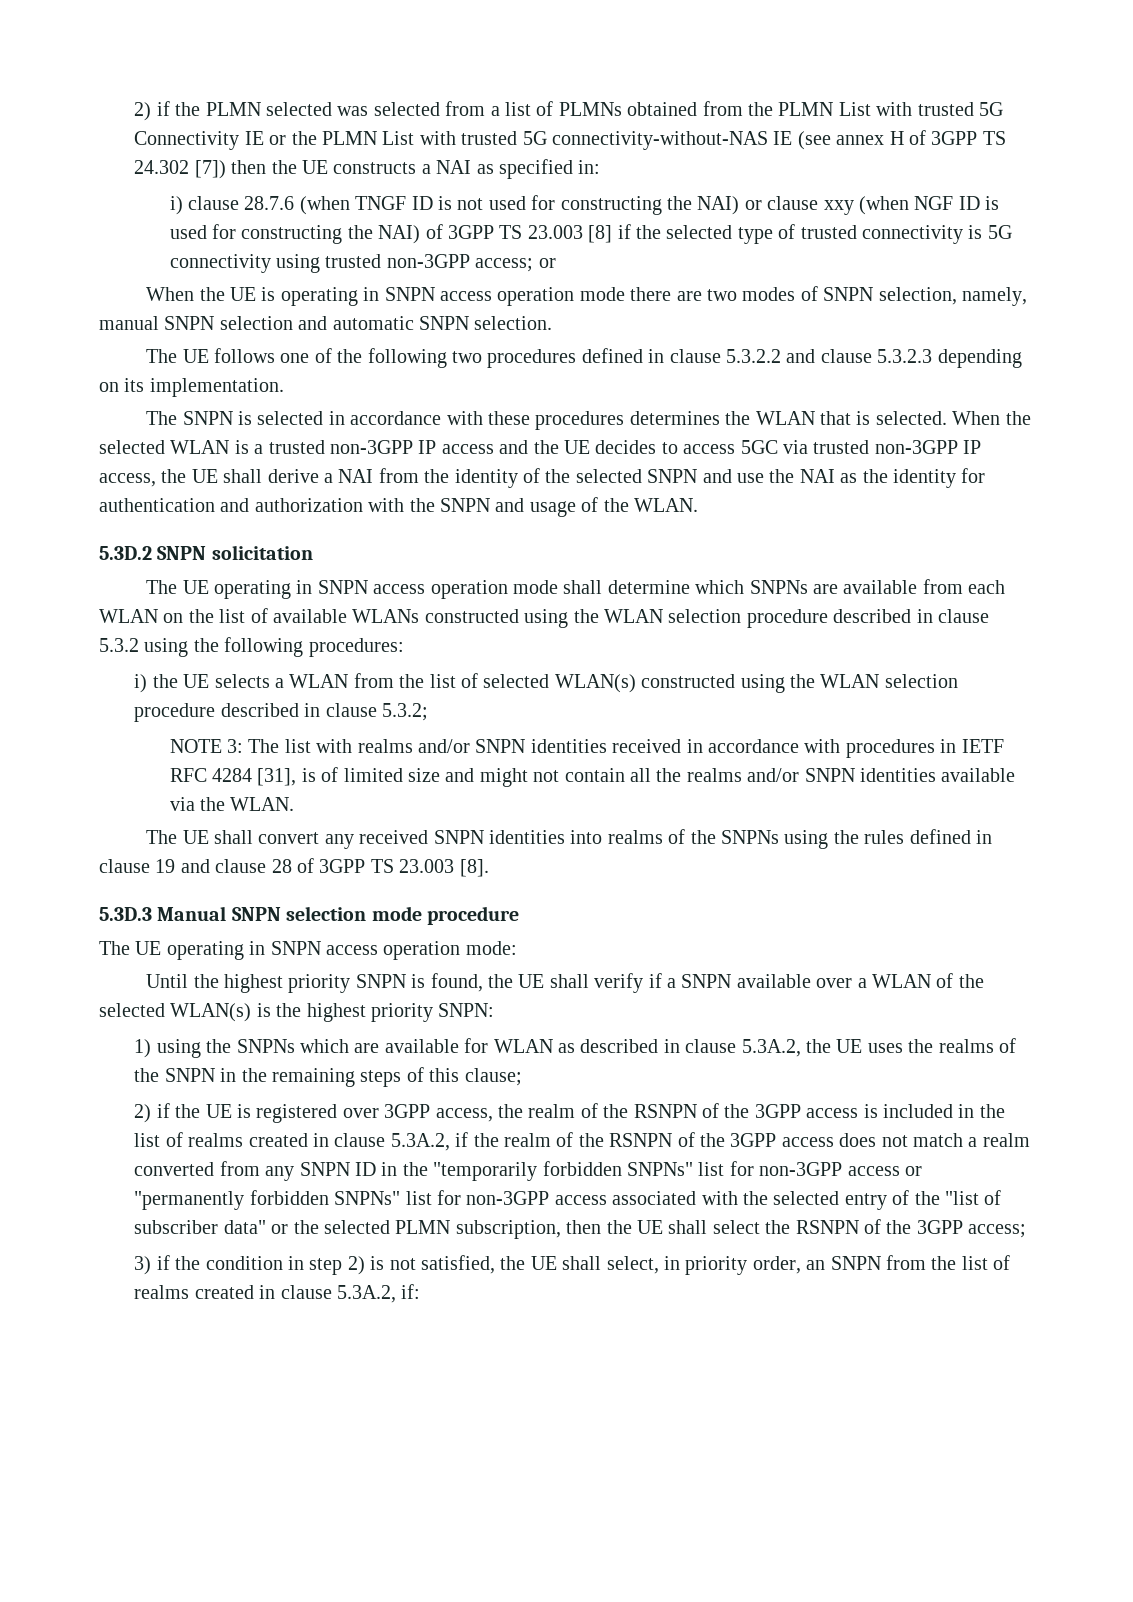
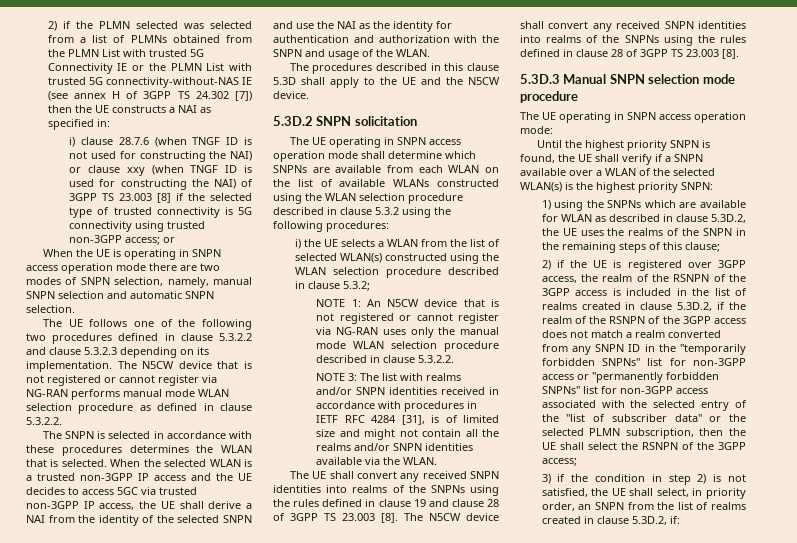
- i) clause 28.7.6 (when TNGF ID is not used for constructing the NAI) or clause xxy (when NGF ID is used for constructing the NAI) of 3GPP TS 23.003 [8] if the selected type of trusted connectivity is 5G connectivity using trusted non-3GPP access; or
+ i) clause 28.7.6 (when TNGF ID is not used for constructing the NAI) or clause xxy (when TNGF ID is used for constructing the NAI) of 3GPP TS 23.003 [8] if the selected type of trusted connectivity is 5G connectivity using trusted non-3GPP access; or
+ The N5CW device that is not registered or cannot register via NG-RAN performs manual mode WLAN selection procedure as defined in clause 5.3.2.2.
+ The procedures described in this clause 5.3D shall apply to the UE and the N5CW device.
+ NOTE 1: An N5CW device that is not registered or cannot register via NG-RAN uses only the manual mode WLAN selection procedure described in clause 5.3.2.2.
+ The N5CW device shall convert any received SNPN identities into realms of the SNPNs using the rules defined in clause 28 of 3GPP TS 23.003 [8].
- 1) using the SNPNs which are available for WLAN as described in clause 5.3A.2, the UE uses the realms of the SNPN in the remaining steps of this clause;
+ 1) using the SNPNs which are available for WLAN as described in clause 5.3D.2, the UE uses the realms of the SNPN in the remaining steps of this clause;
- 2) if the UE is registered over 3GPP access, the realm of the RSNPN of the 3GPP access is included in the list of realms created in clause 5.3A.2, if the realm of the RSNPN of the 3GPP access does not match a realm converted from any SNPN ID in the "temporarily forbidden SNPNs" list for non-3GPP access or "permanently forbidden SNPNs" list for non-3GPP access associated with the selected entry of the "list of subscriber data" or the selected PLMN subscription, then the UE shall select the RSNPN of the 3GPP access;
+ 2) if the UE is registered over 3GPP access, the realm of the RSNPN of the 3GPP access is included in the list of realms created in clause 5.3D.2, if the realm of the RSNPN of the 3GPP access does not match a realm converted from any SNPN ID in the "temporarily forbidden SNPNs" list for non-3GPP access or "permanently forbidden SNPNs" list for non-3GPP access associated with the selected entry of the "list of subscriber data" or the selected PLMN subscription, then the UE shall select the RSNPN of the 3GPP access;
- 3) if the condition in step 2) is not satisfied, the UE shall select, in priority order, an SNPN from the list of realms created in clause 5.3A.2, if:
+ 3) if the condition in step 2) is not satisfied, the UE shall select, in priority order, an SNPN from the list of realms created in clause 5.3D.2, if:

